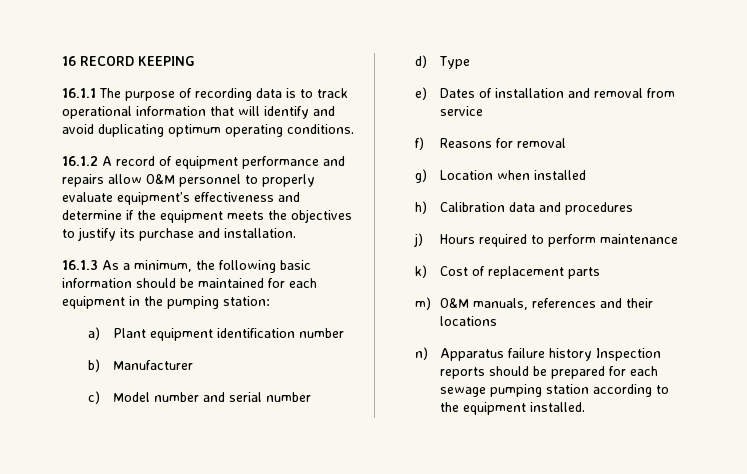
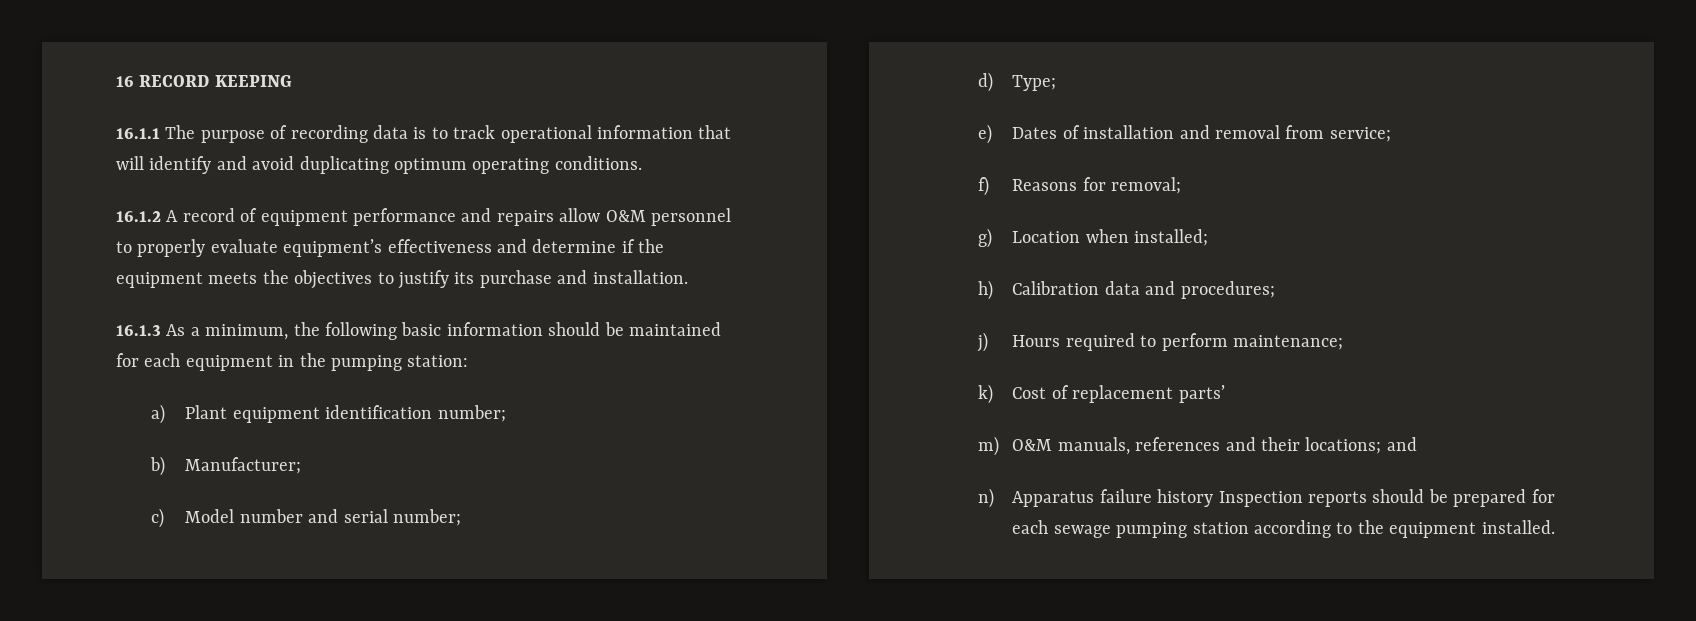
- a) Plant equipment identification number
+ a) Plant equipment identification number;
- b) Manufacturer
+ b) Manufacturer;
- c) Model number and serial number
+ c) Model number and serial number;
- d) Type
+ d) Type;
- e) Dates of installation and removal from service
+ e) Dates of installation and removal from service;
- f) Reasons for removal
+ f) Reasons for removal;
- g) Location when installed
+ g) Location when installed;
- h) Calibration data and procedures
+ h) Calibration data and procedures;
- j) Hours required to perform maintenance
+ j) Hours required to perform maintenance;
- k) Cost of replacement parts
+ k) Cost of replacement parts’
- m) O&M manuals, references and their locations
+ m) O&M manuals, references and their locations; and

